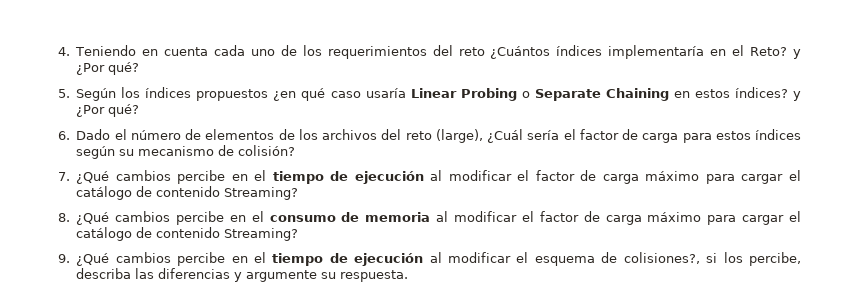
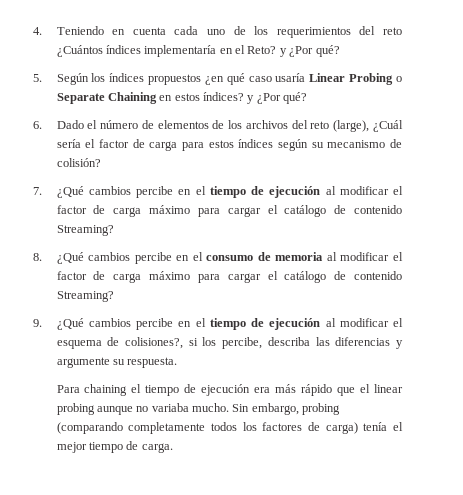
+ Para chaining el tiempo de ejecución era más rápido que el linear probing aunque no variaba mucho. Sin embargo, probing (comparando completamente todos los factores de carga) tenía el mejor tiempo de carga.

